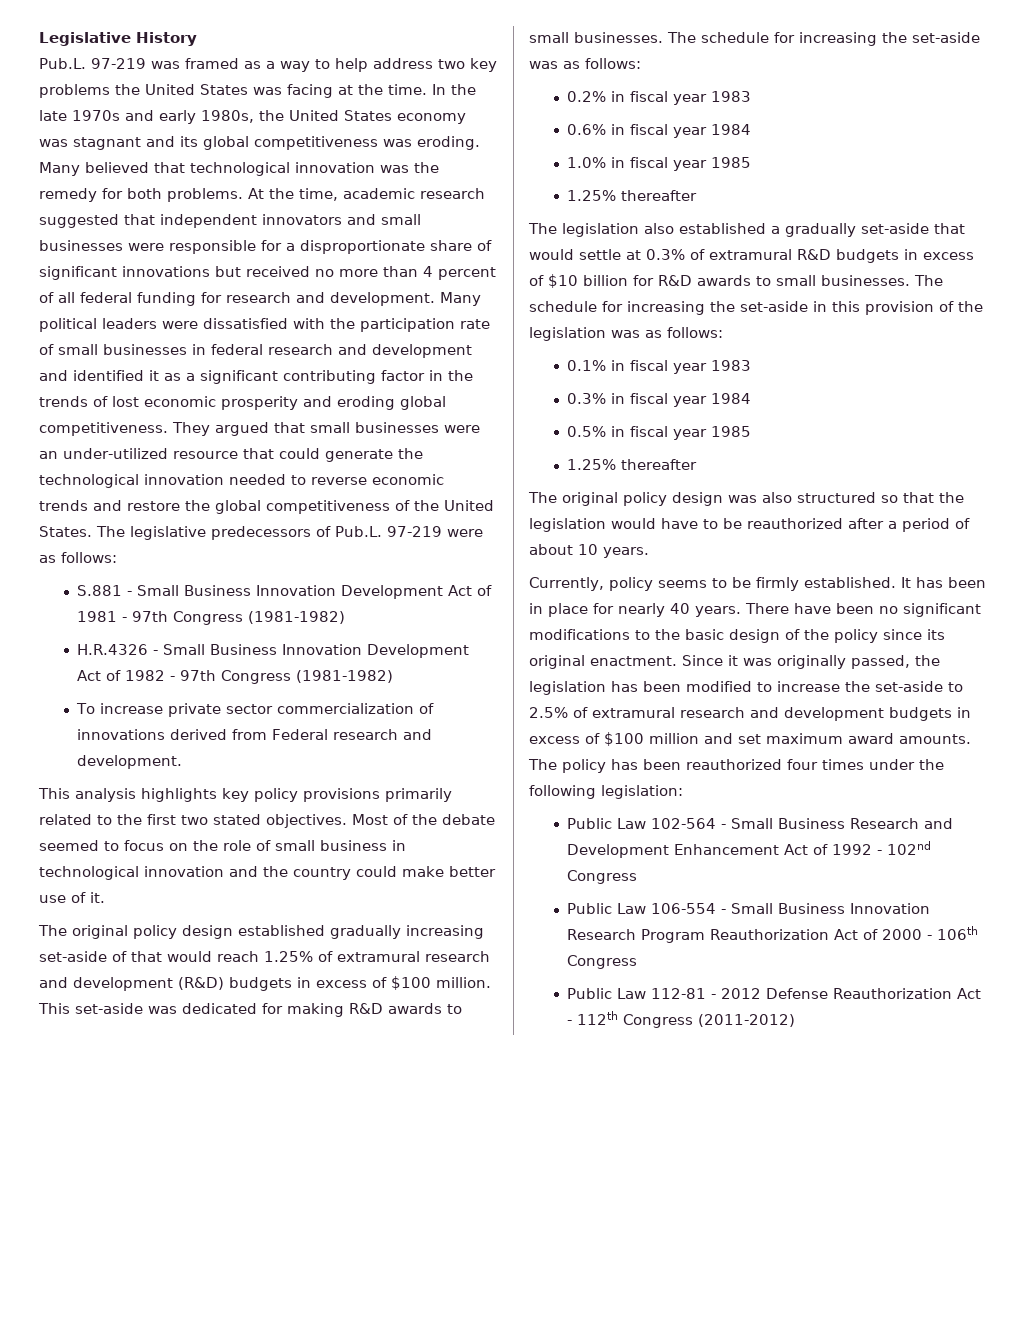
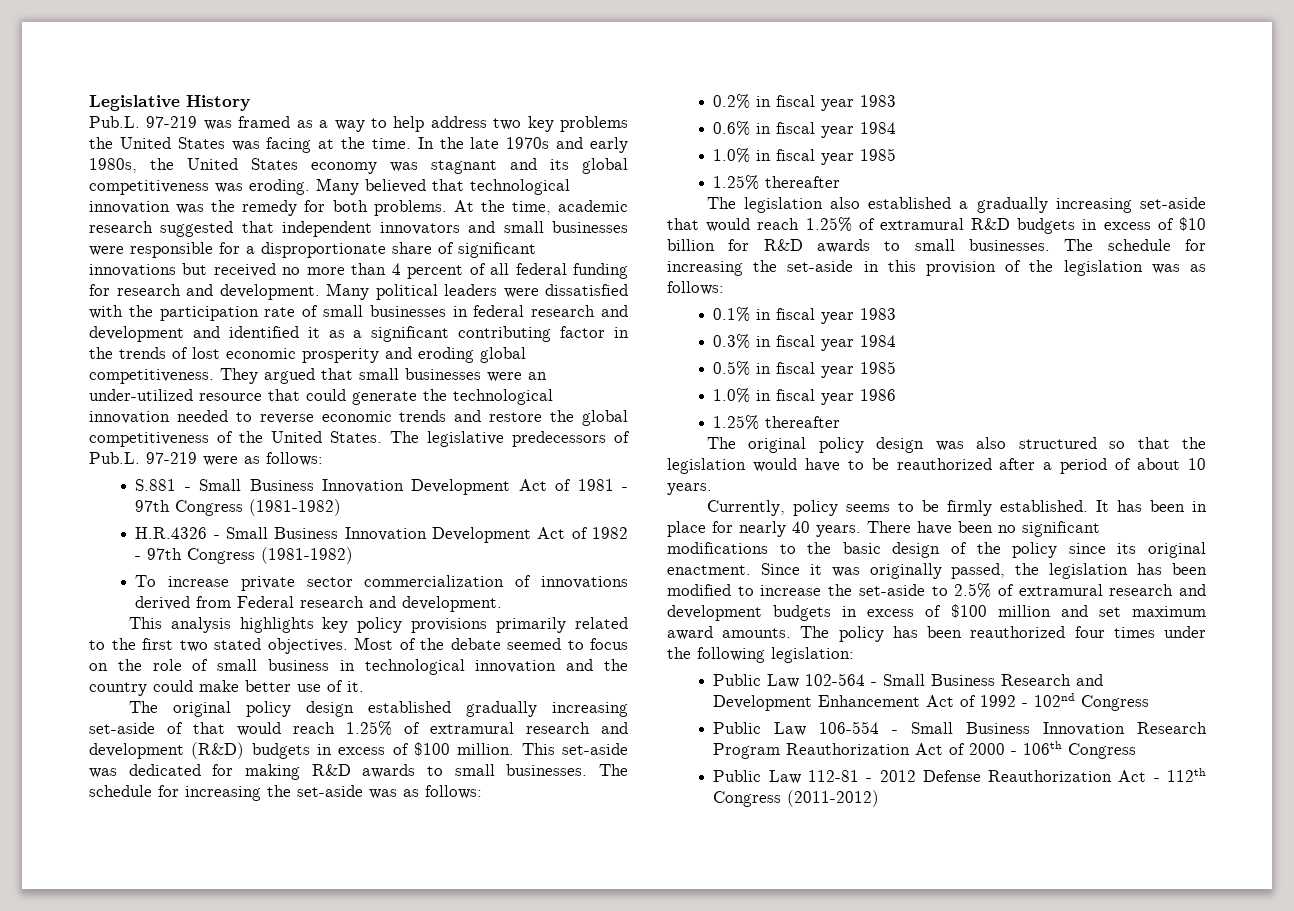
- The legislation also established a gradually set-aside that would settle at 0.3% of extramural R&D budgets in excess of $10 billion for R&D awards to small businesses.
+ The legislation also established a gradually increasing set-aside that would reach 1.25% of extramural R&D budgets in excess of $10 billion for R&D awards to small businesses.
+ 1.0% in fiscal year 1986

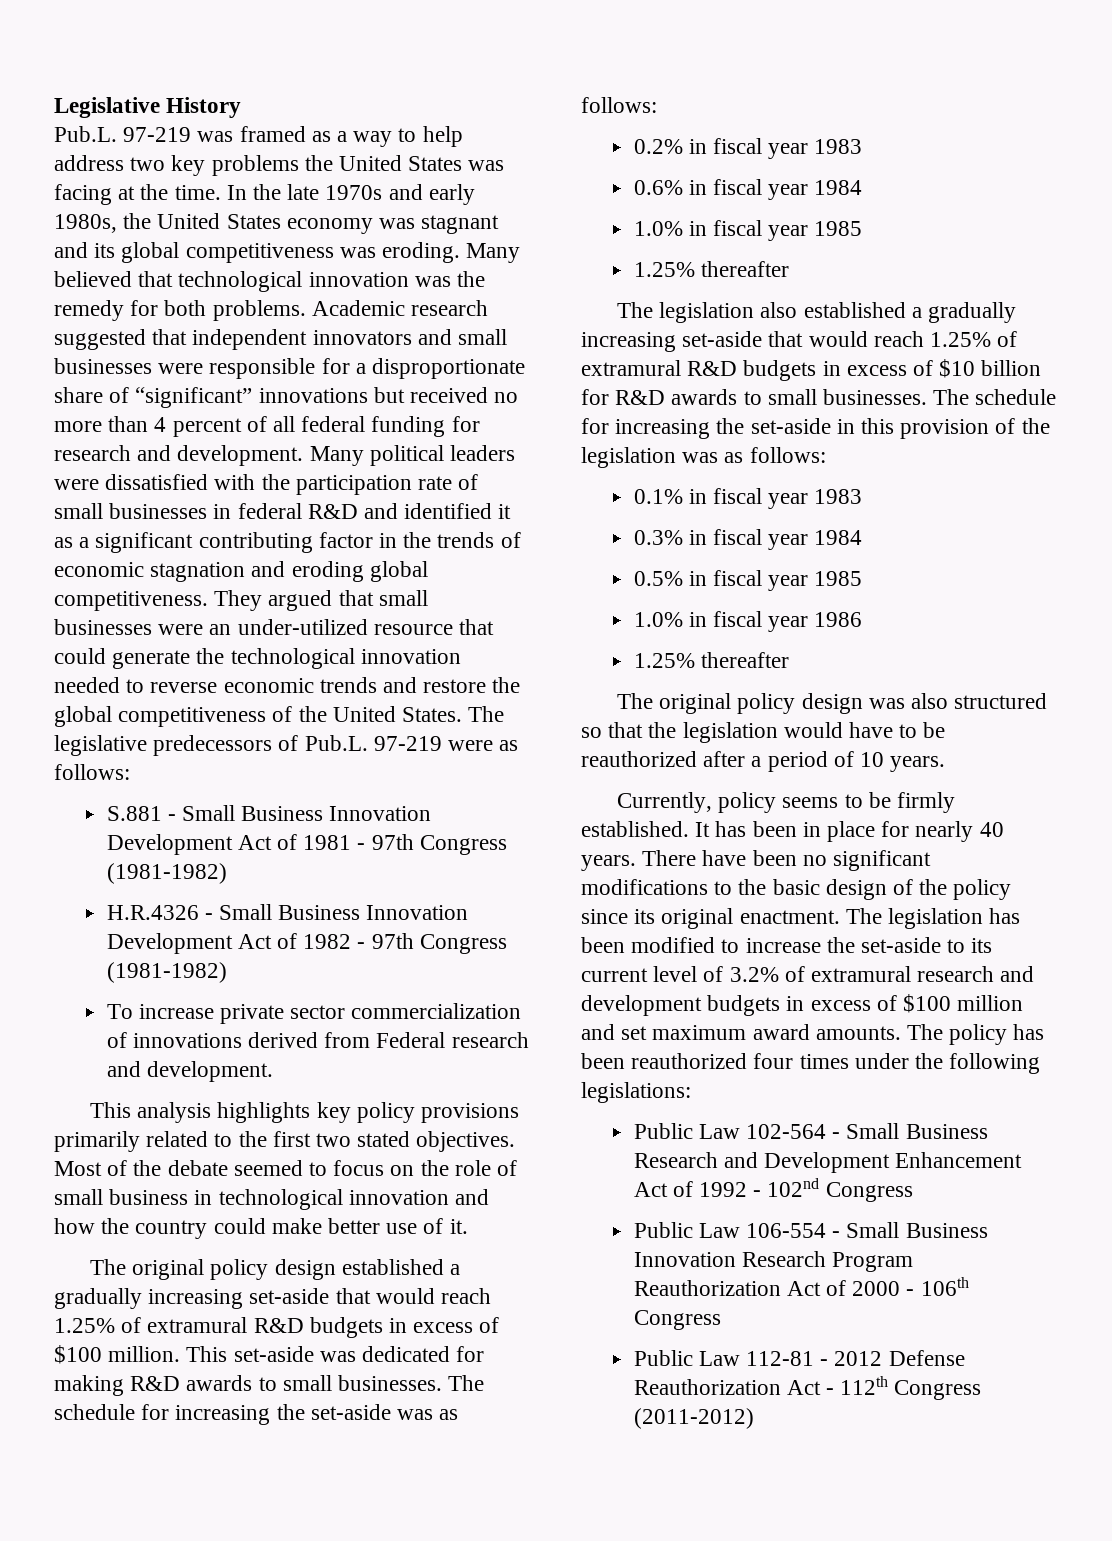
- At the time, academic research suggested that independent innovators and small businesses were responsible for a disproportionate share of significant innovations but received no more than 4 percent of all federal funding for research and development.
+ Academic research suggested that independent innovators and small businesses were responsible for a disproportionate share of “significant” innovations but received no more than 4 percent of all federal funding for research and development.
- Many political leaders were dissatisfied with the participation rate of small businesses in federal research and development and identified it as a significant contributing factor in the trends of lost economic prosperity and eroding global competitiveness.
+ Many political leaders were dissatisfied with the participation rate of small businesses in federal R&D and identified it as a significant contributing factor in the trends of economic stagnation and eroding global competitiveness.
- Most of the debate seemed to focus on the role of small business in technological innovation and the country could make better use of it.
+ Most of the debate seemed to focus on the role of small business in technological innovation and how the country could make better use of it.
- The original policy design established gradually increasing set-aside of that would reach 1.25% of extramural research and development (R&D) budgets in excess of $100 million.
+ The original policy design established a gradually increasing set-aside that would reach 1.25% of extramural R&D budgets in excess of $100 million.
- The original policy design was also structured so that the legislation would have to be reauthorized after a period of about 10 years.
+ The original policy design was also structured so that the legislation would have to be reauthorized after a period of 10 years.
- Since it was originally passed, the legislation has been modified to increase the set-aside to 2.5% of extramural research and development budgets in excess of $100 million and set maximum award amounts.
+ The legislation has been modified to increase the set-aside to its current level of 3.2% of extramural research and development budgets in excess of $100 million and set maximum award amounts.
- The policy has been reauthorized four times under the following legislation:
+ The policy has been reauthorized four times under the following legislations:

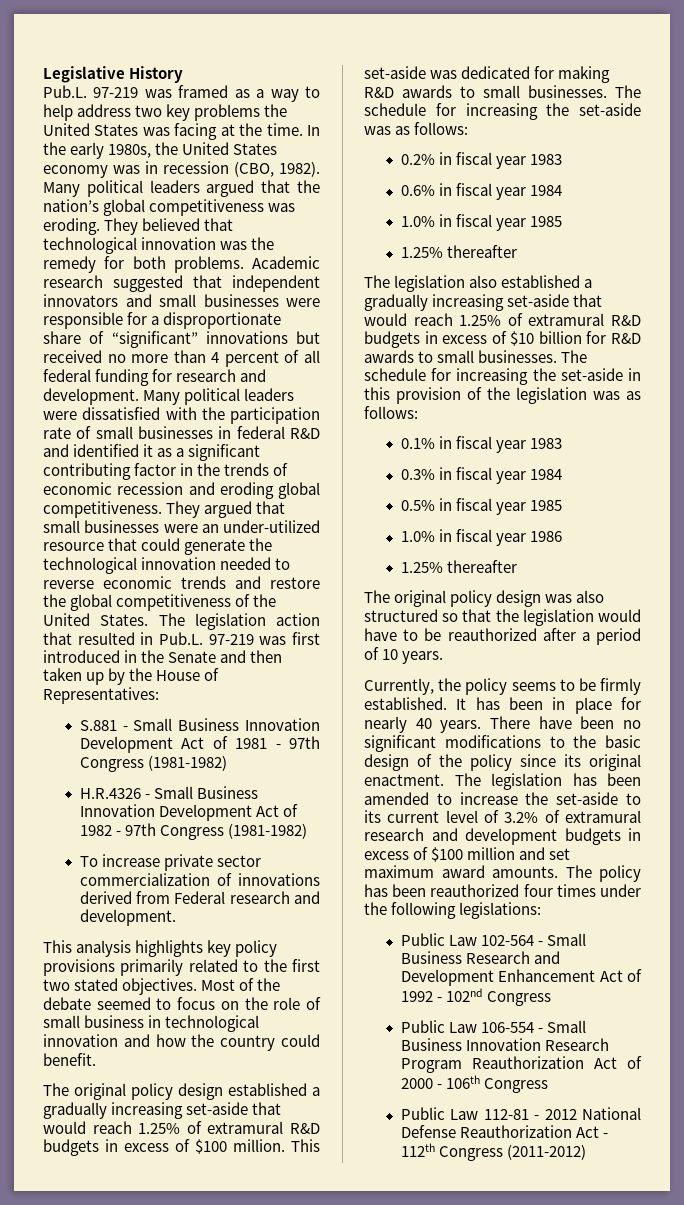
- In the late 1970s and early 1980s, the United States economy was stagnant and its global competitiveness was eroding.
+ In the early 1980s, the United States economy was in recession (CBO, 1982). Many political leaders argued that the nation’s global competitiveness was eroding.
- Many believed that technological innovation was the remedy for both problems.
+ They believed that technological innovation was the remedy for both problems.
- Many political leaders were dissatisfied with the participation rate of small businesses in federal R&D and identified it as a significant contributing factor in the trends of economic stagnation and eroding global competitiveness.
+ Many political leaders were dissatisfied with the participation rate of small businesses in federal R&D and identified it as a significant contributing factor in the trends of economic recession and eroding global competitiveness.
- The legislative predecessors of Pub.L. 97-219 were as follows:
+ The legislation action that resulted in Pub.L. 97-219 was first introduced in the Senate and then taken up by the House of Representatives:
- Most of the debate seemed to focus on the role of small business in technological innovation and how the country could make better use of it.
+ Most of the debate seemed to focus on the role of small business in technological innovation and how the country could benefit.
- Currently, policy seems to be firmly established.
+ Currently, the policy seems to be firmly established.
- The legislation has been modified to increase the set-aside to its current level of 3.2% of extramural research and development budgets in excess of $100 million and set maximum award amounts.
+ The legislation has been amended to increase the set-aside to its current level of 3.2% of extramural research and development budgets in excess of $100 million and set maximum award amounts.
- Public Law 112-81 - 2012 Defense Reauthorization Act - 112th Congress (2011-2012)
+ Public Law 112-81 - 2012 National Defense Reauthorization Act - 112th Congress (2011-2012)

